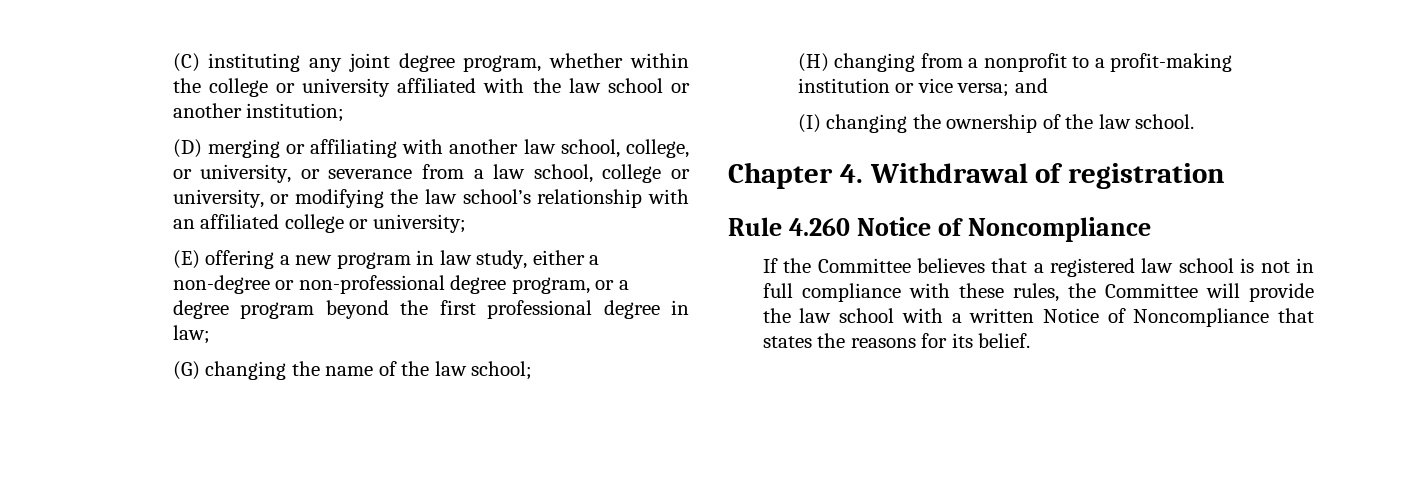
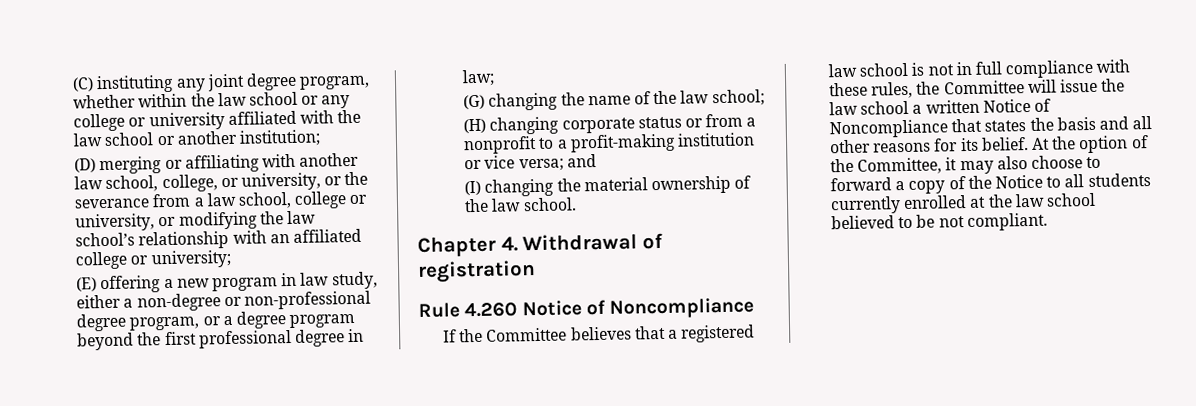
- (C) instituting any joint degree program, whether within the college or university affiliated with the law school or another institution;
+ (C) instituting any joint degree program, whether within the law school or any college or university affiliated with the law school or another institution;
- (D) merging or affiliating with another law school, college, or university, or severance from a law school, college or university, or modifying the law school’s relationship with an affiliated college or university;
+ (D) merging or affiliating with another law school, college, or university, or the severance from a law school, college or university, or modifying the law school’s relationship with an affiliated college or university;
- (H) changing from a nonprofit to a profit-making institution or vice versa; and
+ (H) changing corporate status or from a nonprofit to a profit-making institution or vice versa; and
- (I) changing the ownership of the law school.
+ (I) changing the material ownership of the law school.
- If the Committee believes that a registered law school is not in full compliance with these rules, the Committee will provide the law school with a written Notice of Noncompliance that states the reasons for its belief.
+ If the Committee believes that a registered law school is not in full compliance with these rules, the Committee will issue the law school a written Notice of Noncompliance that states the basis and all other reasons for its belief. At the option of the Committee, it may also choose to forward a copy of the Notice to all students currently enrolled at the law school believed to be not compliant.

